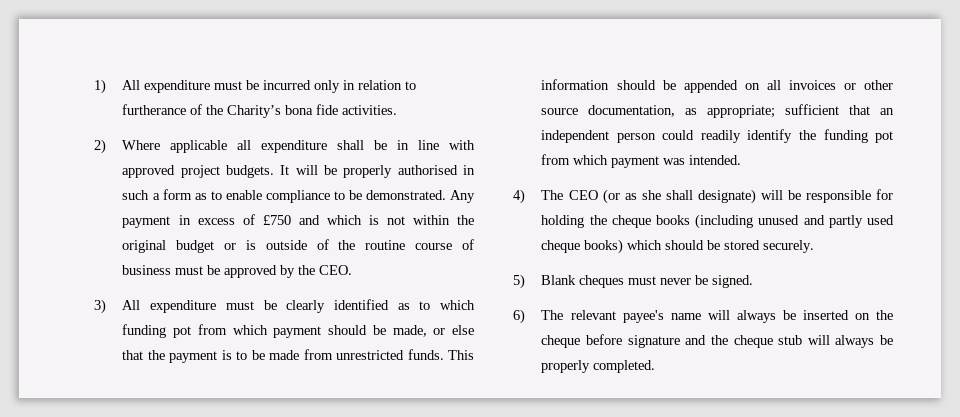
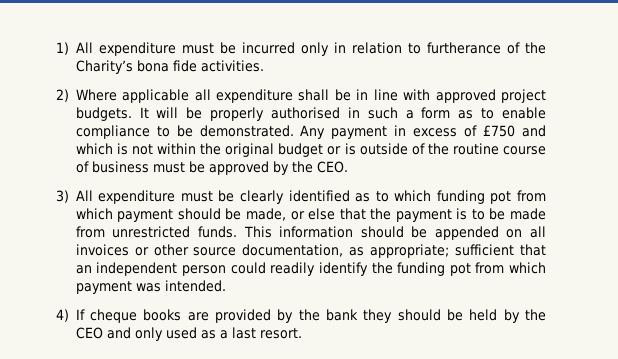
- 4) The CEO (or as she shall designate) will be responsible for holding the cheque books (including unused and partly used cheque books) which should be stored securely.
- 5) Blank cheques must never be signed.
- 6) The relevant payee's name will always be inserted on the cheque before signature and the cheque stub will always be properly completed.
+ 4) If cheque books are provided by the bank they should be held by the CEO and only used as a last resort.

